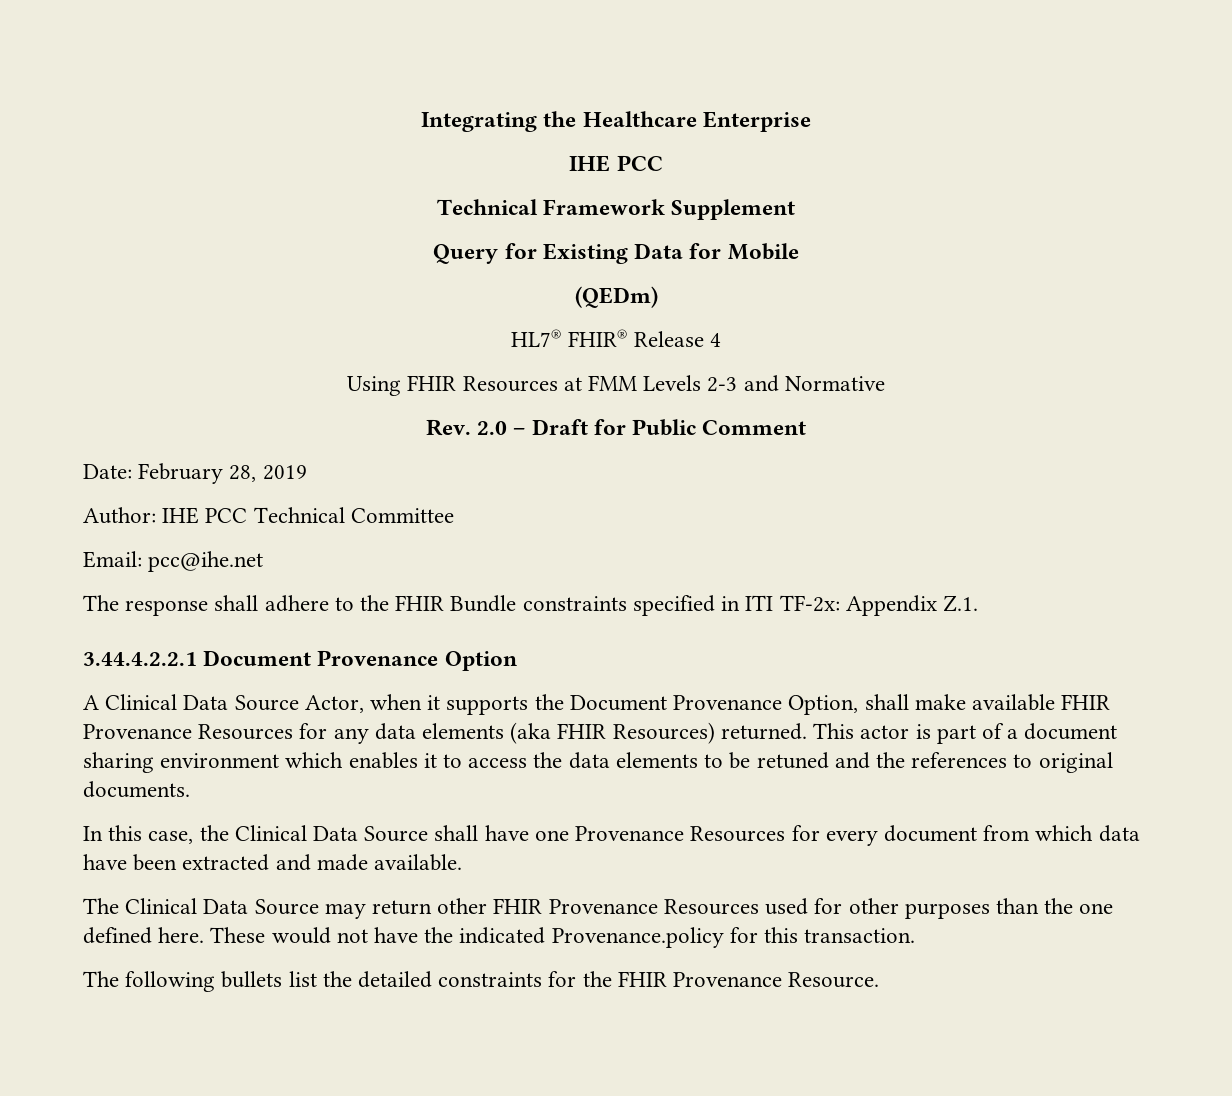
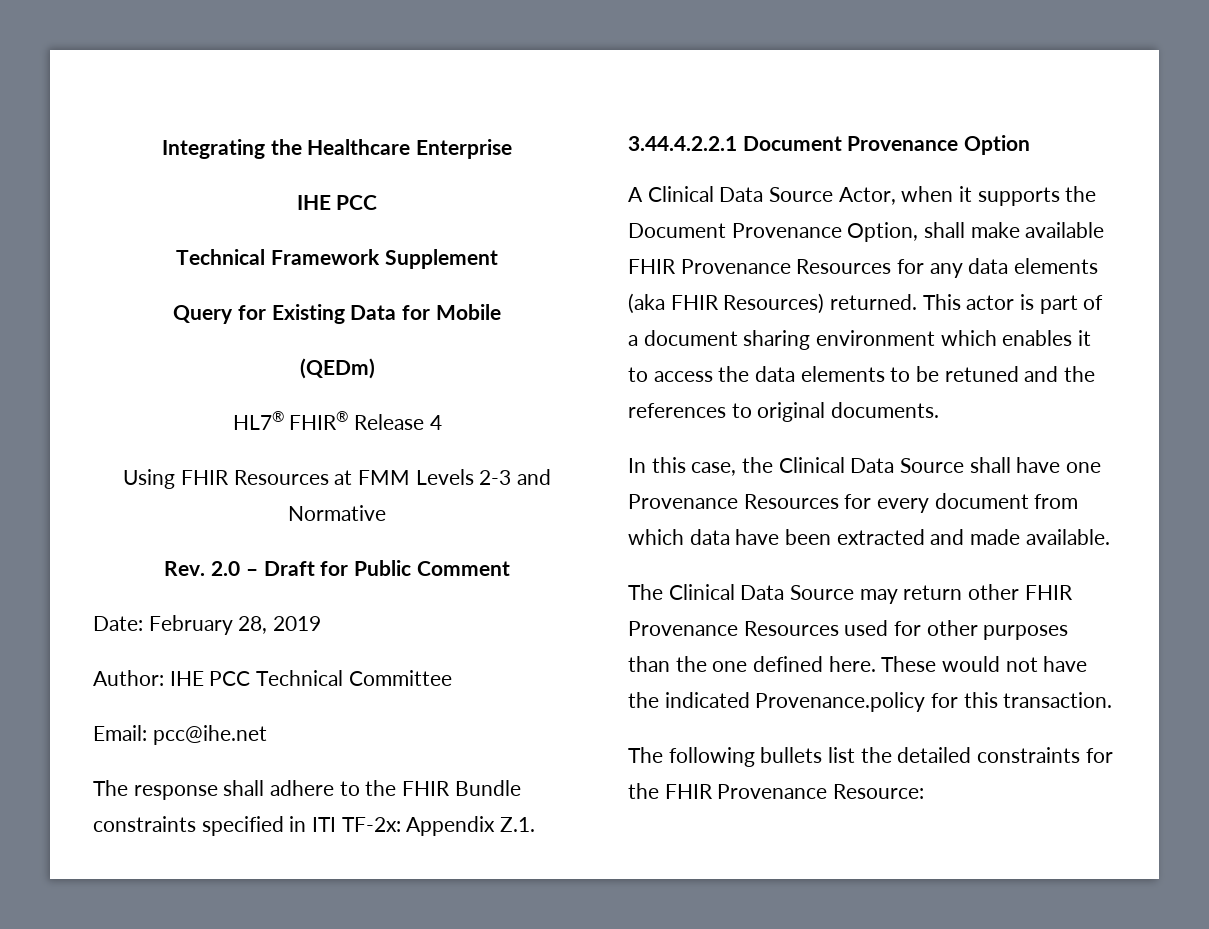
- The following bullets list the detailed constraints for the FHIR Provenance Resource.
+ The following bullets list the detailed constraints for the FHIR Provenance Resource:

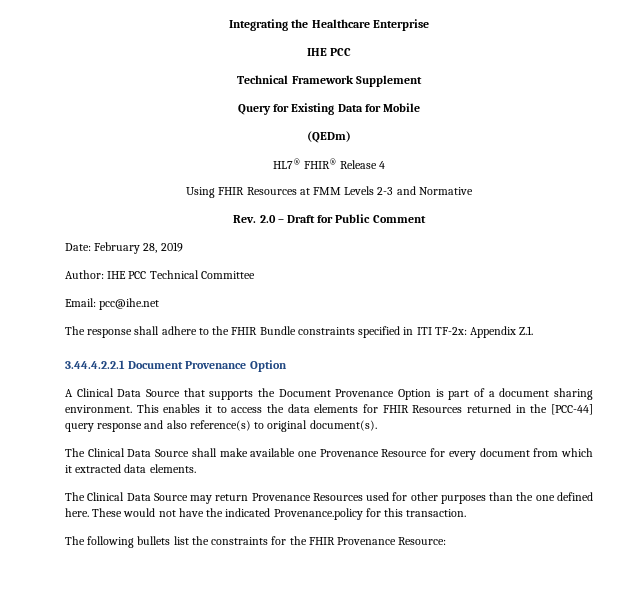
- A Clinical Data Source Actor, when it supports the Document Provenance Option, shall make available FHIR Provenance Resources for any data elements (aka FHIR Resources) returned. This actor is part of a document sharing environment which enables it to access the data elements to be retuned and the references to original documents.
- In this case, the Clinical Data Source shall have one Provenance Resources for every document from which data have been extracted and made available.
+ A Clinical Data Source that supports the Document Provenance Option is part of a document sharing environment. This enables it to access the data elements for FHIR Resources returned in the [PCC-44] query response and also reference(s) to original document(s).
+ The Clinical Data Source shall make available one Provenance Resource for every document from which it extracted data elements.
- The Clinical Data Source may return other FHIR Provenance Resources used for other purposes than the one defined here.
+ The Clinical Data Source may return Provenance Resources used for other purposes than the one defined here.
- The following bullets list the detailed constraints for the FHIR Provenance Resource:
+ The following bullets list the constraints for the FHIR Provenance Resource:

